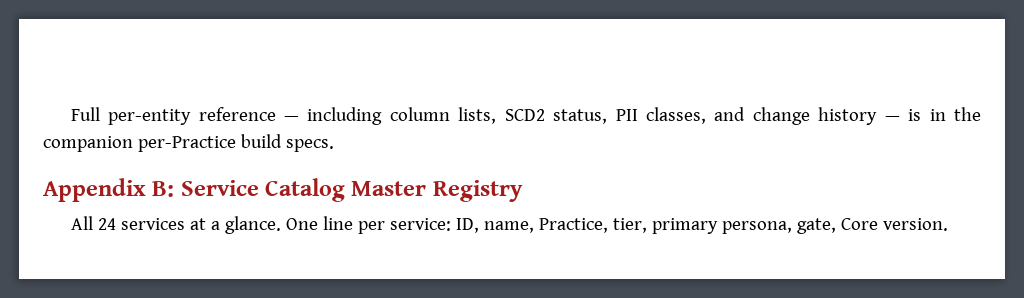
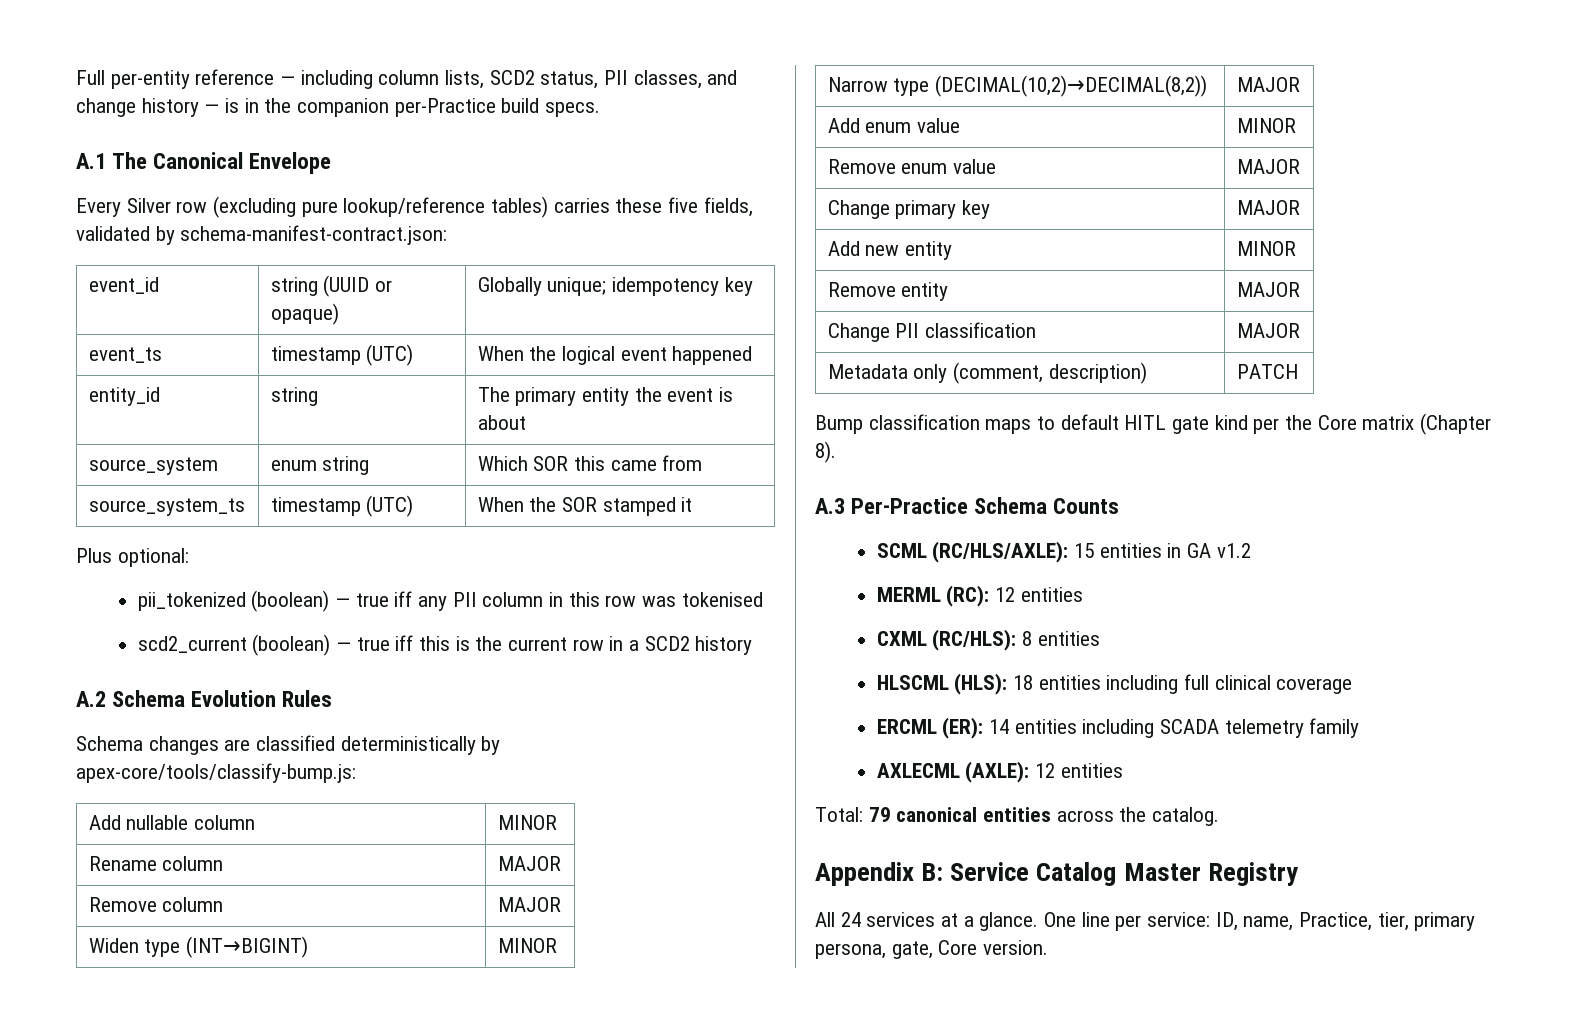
+ A.1 The Canonical Envelope
+ Every Silver row (excluding pure lookup/reference tables) carries these five fields, validated by schema-manifest-contract.json:
+ event_id | string (UUID or opaque) | Globally unique; idempotency key
+ event_ts | timestamp (UTC) | When the logical event happened
+ entity_id | string | The primary entity the event is about
+ source_system | enum string | Which SOR this came from
+ source_system_ts | timestamp (UTC) | When the SOR stamped it
+ Plus optional:
+ pii_tokenized (boolean) — true iff any PII column in this row was tokenised
+ scd2_current (boolean) — true iff this is the current row in a SCD2 history
+ A.2 Schema Evolution Rules
+ Schema changes are classified deterministically by apex-core/tools/classify-bump.js:
+ Add nullable column | MINOR
+ Rename column | MAJOR
+ Remove column | MAJOR
+ Widen type (INT→BIGINT) | MINOR
+ Narrow type (DECIMAL(10,2)→DECIMAL(8,2)) | MAJOR
+ Add enum value | MINOR
+ Remove enum value | MAJOR
+ Change primary key | MAJOR
+ Add new entity | MINOR
+ Remove entity | MAJOR
+ Change PII classification | MAJOR
+ Metadata only (comment, description) | PATCH
+ Bump classification maps to default HITL gate kind per the Core matrix (Chapter 8).
+ A.3 Per-Practice Schema Counts
+ SCML (RC/HLS/AXLE): 15 entities in GA v1.2
+ MERML (RC): 12 entities
+ CXML (RC/HLS): 8 entities
+ HLSCML (HLS): 18 entities including full clinical coverage
+ ERCML (ER): 14 entities including SCADA telemetry family
+ AXLECML (AXLE): 12 entities
+ Total: 79 canonical entities across the catalog.

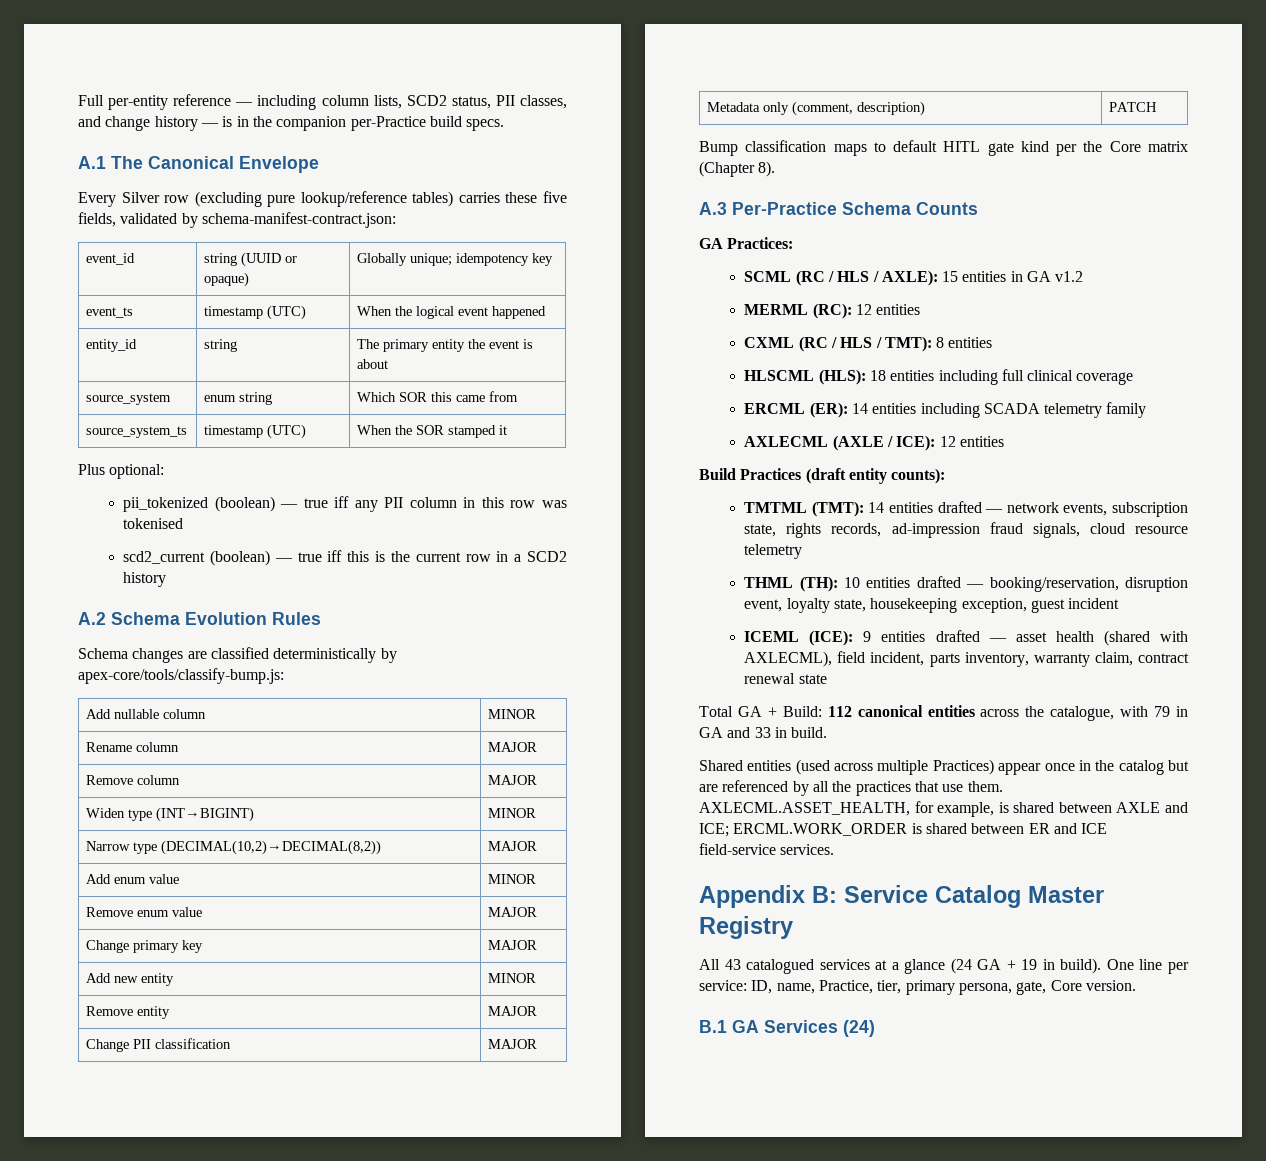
+ GA Practices:
- SCML (RC/HLS/AXLE): 15 entities in GA v1.2
+ SCML (RC / HLS / AXLE): 15 entities in GA v1.2
- CXML (RC/HLS): 8 entities
+ CXML (RC / HLS / TMT): 8 entities
- AXLECML (AXLE): 12 entities
- Total: 79 canonical entities across the catalog.
+ AXLECML (AXLE / ICE): 12 entities
+ Build Practices (draft entity counts):
+ TMTML (TMT): 14 entities drafted — network events, subscription state, rights records, ad-impression fraud signals, cloud resource telemetry
+ THML (TH): 10 entities drafted — booking/reservation, disruption event, loyalty state, housekeeping exception, guest incident
+ ICEML (ICE): 9 entities drafted — asset health (shared with AXLECML), field incident, parts inventory, warranty claim, contract renewal state
+ Total GA + Build: 112 canonical entities across the catalogue, with 79 in GA and 33 in build.
+ Shared entities (used across multiple Practices) appear once in the catalog but are referenced by all the practices that use them. AXLECML.ASSET_HEALTH, for example, is shared between AXLE and ICE; ERCML.WORK_ORDER is shared between ER and ICE field-service services.
- All 24 services at a glance.
+ All 43 catalogued services at a glance (24 GA + 19 in build).
+ B.1 GA Services (24)

